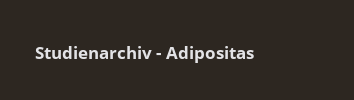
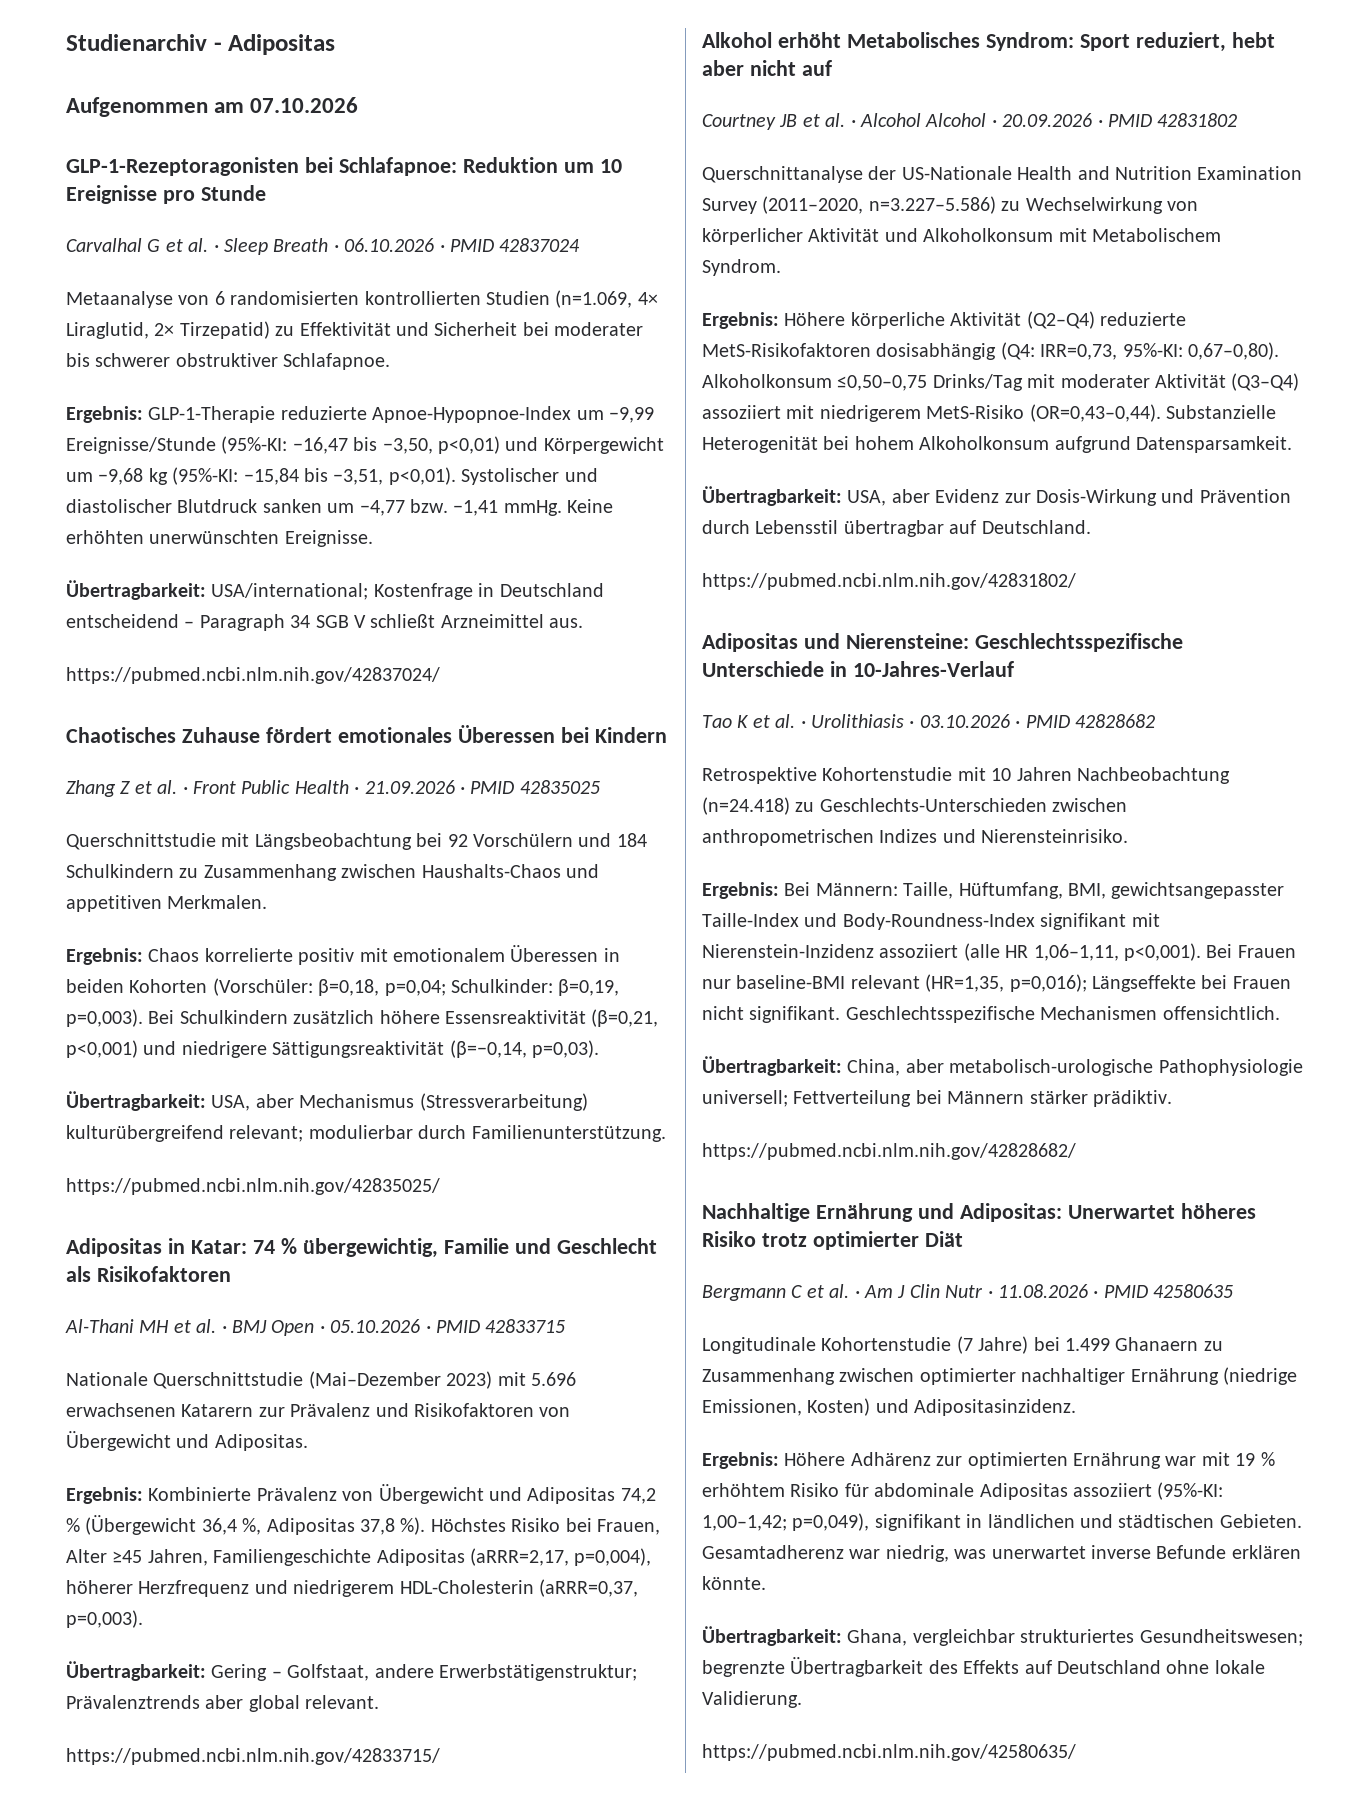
+ Aufgenommen am 07.10.2026
+ GLP-1-Rezeptoragonisten bei Schlafapnoe: Reduktion um 10 Ereignisse pro Stunde
+ Carvalhal G et al. · Sleep Breath · 06.10.2026 · PMID 42837024
+ Metaanalyse von 6 randomisierten kontrollierten Studien (n=1.069, 4× Liraglutid, 2× Tirzepatid) zu Effektivität und Sicherheit bei moderater bis schwerer obstruktiver Schlafapnoe.
+ Ergebnis: GLP-1-Therapie reduzierte Apnoe-Hypopnoe-Index um −9,99 Ereignisse/Stunde (95%-KI: −16,47 bis −3,50, p<0,01) und Körpergewicht um −9,68 kg (95%-KI: −15,84 bis −3,51, p<0,01). Systolischer und diastolischer Blutdruck sanken um −4,77 bzw. −1,41 mmHg. Keine erhöhten unerwünschten Ereignisse.
+ Übertragbarkeit: USA/international; Kostenfrage in Deutschland entscheidend – Paragraph 34 SGB V schließt Arzneimittel aus.
+ https://pubmed.ncbi.nlm.nih.gov/42837024/
+ Chaotisches Zuhause fördert emotionales Überessen bei Kindern
+ Zhang Z et al. · Front Public Health · 21.09.2026 · PMID 42835025
+ Querschnittstudie mit Längsbeobachtung bei 92 Vorschülern und 184 Schulkindern zu Zusammenhang zwischen Haushalts-Chaos und appetitiven Merkmalen.
+ Ergebnis: Chaos korrelierte positiv mit emotionalem Überessen in beiden Kohorten (Vorschüler: β=0,18, p=0,04; Schulkinder: β=0,19, p=0,003). Bei Schulkindern zusätzlich höhere Essensreaktivität (β=0,21, p<0,001) und niedrigere Sättigungsreaktivität (β=−0,14, p=0,03).
+ Übertragbarkeit: USA, aber Mechanismus (Stressverarbeitung) kulturübergreifend relevant; modulierbar durch Familienunterstützung.
+ https://pubmed.ncbi.nlm.nih.gov/42835025/
+ Adipositas in Katar: 74 % übergewichtig, Familie und Geschlecht als Risikofaktoren
+ Al-Thani MH et al. · BMJ Open · 05.10.2026 · PMID 42833715
+ Nationale Querschnittstudie (Mai–Dezember 2023) mit 5.696 erwachsenen Katarern zur Prävalenz und Risikofaktoren von Übergewicht und Adipositas.
+ Ergebnis: Kombinierte Prävalenz von Übergewicht und Adipositas 74,2 % (Übergewicht 36,4 %, Adipositas 37,8 %). Höchstes Risiko bei Frauen, Alter ≥45 Jahren, Familiengeschichte Adipositas (aRRR=2,17, p=0,004), höherer Herzfrequenz und niedrigerem HDL-Cholesterin (aRRR=0,37, p=0,003).
+ Übertragbarkeit: Gering – Golfstaat, andere Erwerbstätigenstruktur; Prävalenztrends aber global relevant.
+ https://pubmed.ncbi.nlm.nih.gov/42833715/
+ Alkohol erhöht Metabolisches Syndrom: Sport reduziert, hebt aber nicht auf
+ Courtney JB et al. · Alcohol Alcohol · 20.09.2026 · PMID 42831802
+ Querschnittanalyse der US-Nationale Health and Nutrition Examination Survey (2011–2020, n=3.227–5.586) zu Wechselwirkung von körperlicher Aktivität und Alkoholkonsum mit Metabolischem Syndrom.
+ Ergebnis: Höhere körperliche Aktivität (Q2–Q4) reduzierte MetS-Risikofaktoren dosisabhängig (Q4: IRR=0,73, 95%-KI: 0,67–0,80). Alkoholkonsum ≤0,50–0,75 Drinks/Tag mit moderater Aktivität (Q3–Q4) assoziiert mit niedrigerem MetS-Risiko (OR=0,43–0,44). Substanzielle Heterogenität bei hohem Alkoholkonsum aufgrund Datensparsamkeit.
+ Übertragbarkeit: USA, aber Evidenz zur Dosis-Wirkung und Prävention durch Lebensstil übertragbar auf Deutschland.
+ https://pubmed.ncbi.nlm.nih.gov/42831802/
+ Adipositas und Nierensteine: Geschlechtsspezifische Unterschiede in 10-Jahres-Verlauf
+ Tao K et al. · Urolithiasis · 03.10.2026 · PMID 42828682
+ Retrospektive Kohortenstudie mit 10 Jahren Nachbeobachtung (n=24.418) zu Geschlechts-Unterschieden zwischen anthropometrischen Indizes und Nierensteinrisiko.
+ Ergebnis: Bei Männern: Taille, Hüftumfang, BMI, gewichtsangepasster Taille-Index und Body-Roundness-Index signifikant mit Nierenstein-Inzidenz assoziiert (alle HR 1,06–1,11, p<0,001). Bei Frauen nur baseline-BMI relevant (HR=1,35, p=0,016); Längseffekte bei Frauen nicht signifikant. Geschlechtsspezifische Mechanismen offensichtlich.
+ Übertragbarkeit: China, aber metabolisch-urologische Pathophysiologie universell; Fettverteilung bei Männern stärker prädiktiv.
+ https://pubmed.ncbi.nlm.nih.gov/42828682/
+ Nachhaltige Ernährung und Adipositas: Unerwartet höheres Risiko trotz optimierter Diät
+ Bergmann C et al. · Am J Clin Nutr · 11.08.2026 · PMID 42580635
+ Longitudinale Kohortenstudie (7 Jahre) bei 1.499 Ghanaern zu Zusammenhang zwischen optimierter nachhaltiger Ernährung (niedrige Emissionen, Kosten) und Adipositasinzidenz.
+ Ergebnis: Höhere Adhärenz zur optimierten Ernährung war mit 19 % erhöhtem Risiko für abdominale Adipositas assoziiert (95%-KI: 1,00–1,42; p=0,049), signifikant in ländlichen und städtischen Gebieten. Gesamtadherenz war niedrig, was unerwartet inverse Befunde erklären könnte.
+ Übertragbarkeit: Ghana, vergleichbar strukturiertes Gesundheitswesen; begrenzte Übertragbarkeit des Effekts auf Deutschland ohne lokale Validierung.
+ https://pubmed.ncbi.nlm.nih.gov/42580635/

